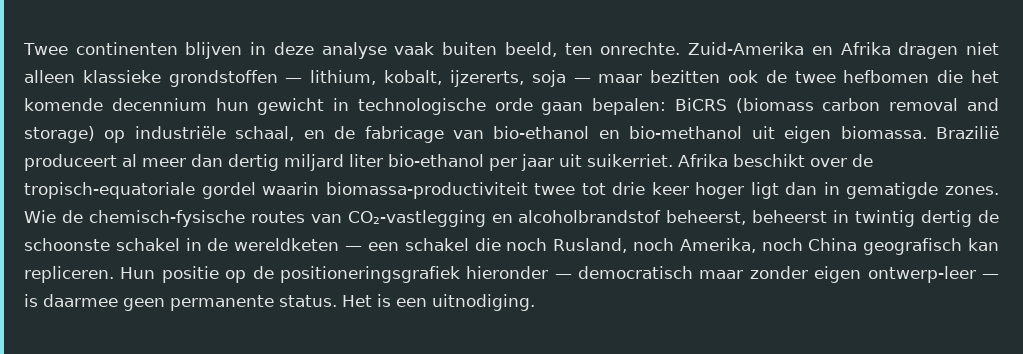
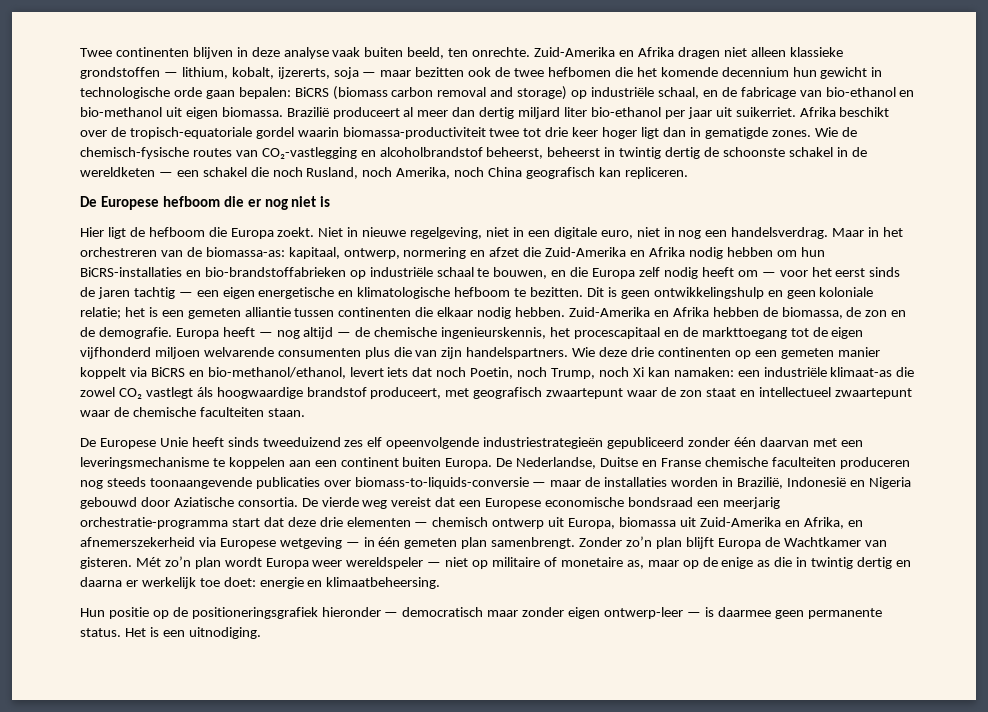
- Wie de chemisch-fysische routes van CO₂-vastlegging en alcoholbrandstof beheerst, beheerst in twintig dertig de schoonste schakel in de wereldketen — een schakel die noch Rusland, noch Amerika, noch China geografisch kan repliceren. Hun positie op de positioneringsgrafiek hieronder — democratisch maar zonder eigen ontwerp-leer — is daarmee geen permanente status.
+ Wie de chemisch-fysische routes van CO₂-vastlegging en alcoholbrandstof beheerst, beheerst in twintig dertig de schoonste schakel in de wereldketen — een schakel die noch Rusland, noch Amerika, noch China geografisch kan repliceren.
+ De Europese hefboom die er nog niet is
+ Hier ligt de hefboom die Europa zoekt. Niet in nieuwe regelgeving, niet in een digitale euro, niet in nog een handelsverdrag. Maar in het orchestreren van de biomassa-as: kapitaal, ontwerp, normering en afzet die Zuid-Amerika en Afrika nodig hebben om hun BiCRS-installaties en bio-brandstoffabrieken op industriële schaal te bouwen, en die Europa zelf nodig heeft om — voor het eerst sinds de jaren tachtig — een eigen energetische en klimatologische hefboom te bezitten. Dit is geen ontwikkelingshulp en geen koloniale relatie; het is een gemeten alliantie tussen continenten die elkaar nodig hebben. Zuid-Amerika en Afrika hebben de biomassa, de zon en de demografie. Europa heeft — nog altijd — de chemische ingenieurskennis, het procescapitaal en de markttoegang tot de eigen vijfhonderd miljoen welvarende consumenten plus die van zijn handelspartners. Wie deze drie continenten op een gemeten manier koppelt via BiCRS en bio-methanol/ethanol, levert iets dat noch Poetin, noch Trump, noch Xi kan namaken: een industriële klimaat-as die zowel CO₂ vastlegt áls hoogwaardige brandstof produceert, met geografisch zwaartepunt waar de zon staat en intellectueel zwaartepunt waar de chemische faculteiten staan.
+ De Europese Unie heeft sinds tweeduizend zes elf opeenvolgende industriestrategieën gepubliceerd zonder één daarvan met een leveringsmechanisme te koppelen aan een continent buiten Europa. De Nederlandse, Duitse en Franse chemische faculteiten produceren nog steeds toonaangevende publicaties over biomass-to-liquids-conversie — maar de installaties worden in Brazilië, Indonesië en Nigeria gebouwd door Aziatische consortia. De vierde weg vereist dat een Europese economische bondsraad een meerjarig orchestratie-programma start dat deze drie elementen — chemisch ontwerp uit Europa, biomassa uit Zuid-Amerika en Afrika, en afnemerszekerheid via Europese wetgeving — in één gemeten plan samenbrengt. Zonder zo’n plan blijft Europa de Wachtkamer van gisteren. Mét zo’n plan wordt Europa weer wereldspeler — niet op militaire of monetaire as, maar op de enige as die in twintig dertig en daarna er werkelijk toe doet: energie en klimaatbeheersing.
+ Hun positie op de positioneringsgrafiek hieronder — democratisch maar zonder eigen ontwerp-leer — is daarmee geen permanente status.

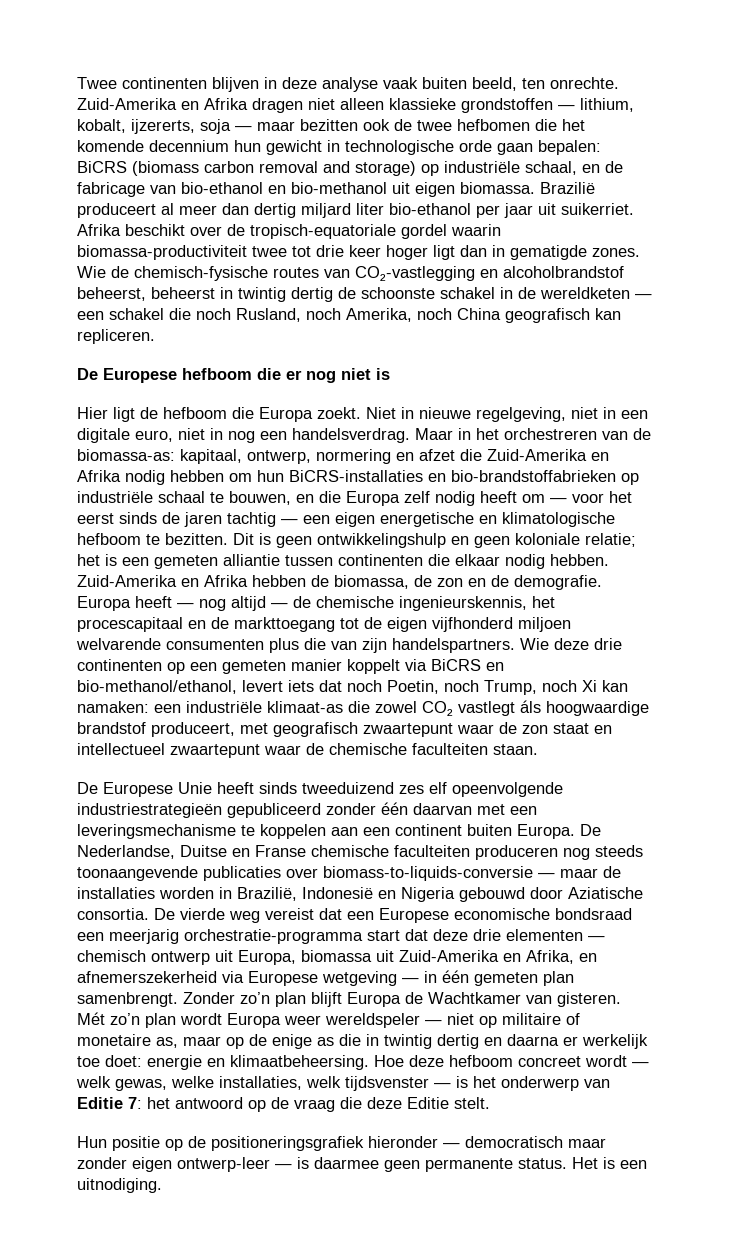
+ Hoe deze hefboom concreet wordt — welk gewas, welke installaties, welk tijdsvenster — is het onderwerp van Editie 7: het antwoord op de vraag die deze Editie stelt.

